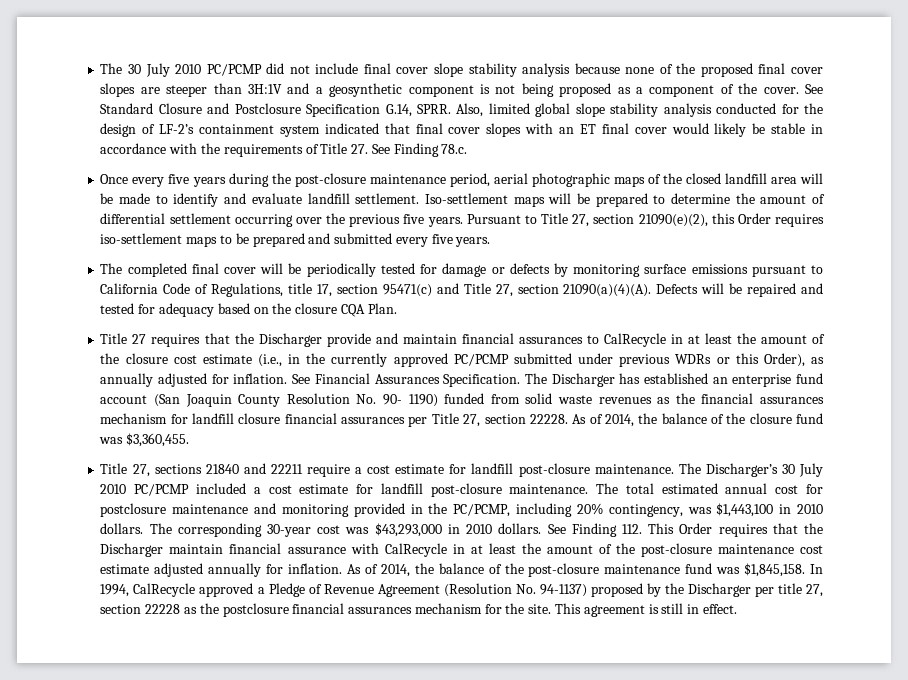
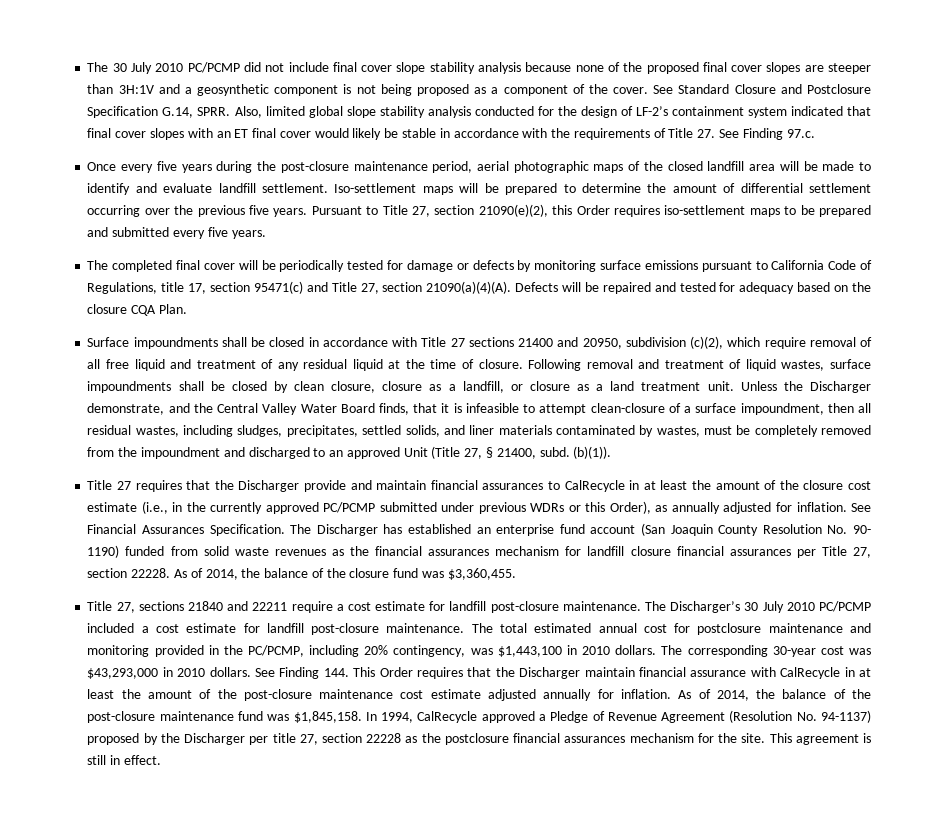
- Also, limited global slope stability analysis conducted for the design of LF-2’s containment system indicated that final cover slopes with an ET final cover would likely be stable in accordance with the requirements of Title 27. See Finding 78.c.
+ Also, limited global slope stability analysis conducted for the design of LF-2’s containment system indicated that final cover slopes with an ET final cover would likely be stable in accordance with the requirements of Title 27. See Finding 97.c.
+ Surface impoundments shall be closed in accordance with Title 27 sections 21400 and 20950, subdivision (c)(2), which require removal of all free liquid and treatment of any residual liquid at the time of closure. Following removal and treatment of liquid wastes, surface impoundments shall be closed by clean closure, closure as a landfill, or closure as a land treatment unit. Unless the Discharger demonstrate, and the Central Valley Water Board finds, that it is infeasible to attempt clean-closure of a surface impoundment, then all residual wastes, including sludges, precipitates, settled solids, and liner materials contaminated by wastes, must be completely removed from the impoundment and discharged to an approved Unit (Title 27, § 21400, subd. (b)(1)).
- See Finding 112. This Order requires that the Discharger maintain financial assurance with CalRecycle in at least the amount of the post-closure maintenance cost estimate adjusted annually for inflation.
+ See Finding 144. This Order requires that the Discharger maintain financial assurance with CalRecycle in at least the amount of the post-closure maintenance cost estimate adjusted annually for inflation.

